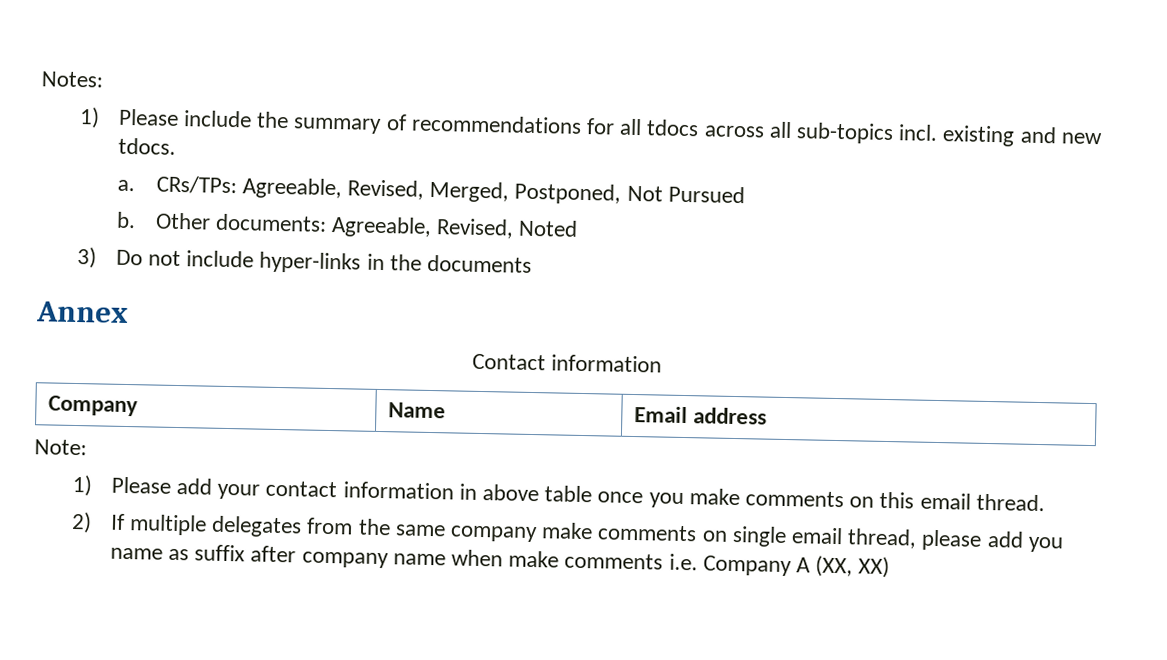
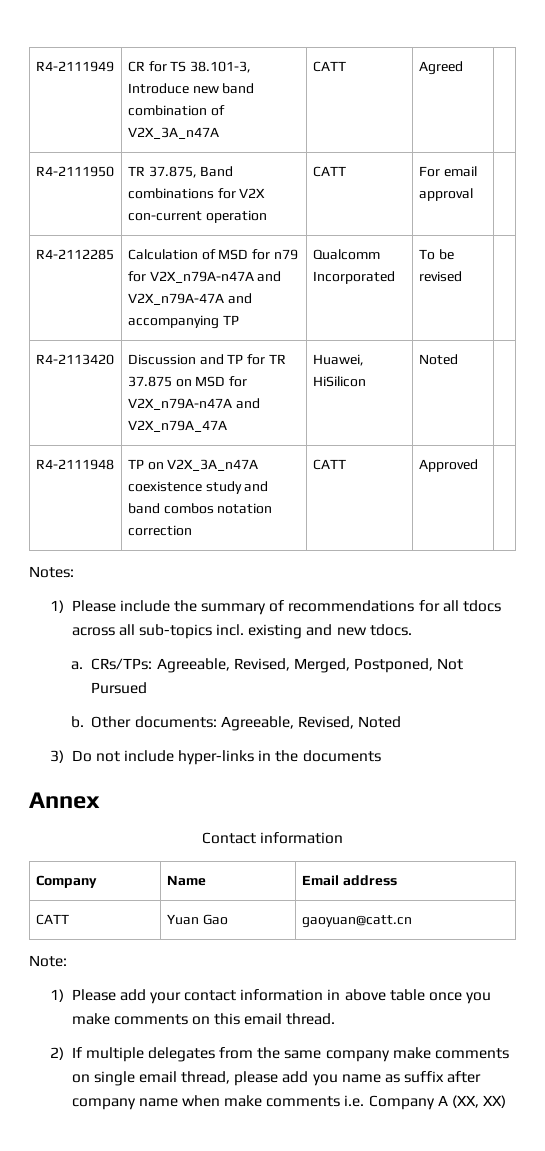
+ R4-2111949 | CR for TS 38.101-3, Introduce new band combination of V2X_3A_n47A | CATT | Agreed |
+ R4-2111950 | TR 37.875, Band combinations for V2X con-current operation | CATT | For email approval |
+ R4-2112285 | Calculation of MSD for n79 for V2X_n79A-n47A and V2X_n79A-47A and accompanying TP | Qualcomm Incorporated | To be revised |
+ R4-2113420 | Discussion and TP for TR 37.875 on MSD for V2X_n79A-n47A and V2X_n79A_47A | Huawei, HiSilicon | Noted |
+ R4-2111948 | TP on V2X_3A_n47A coexistence study and band combos notation correction | CATT | Approved |
+ CATT | Yuan Gao | gaoyuan@catt.cn

